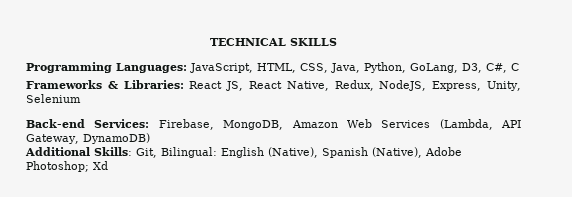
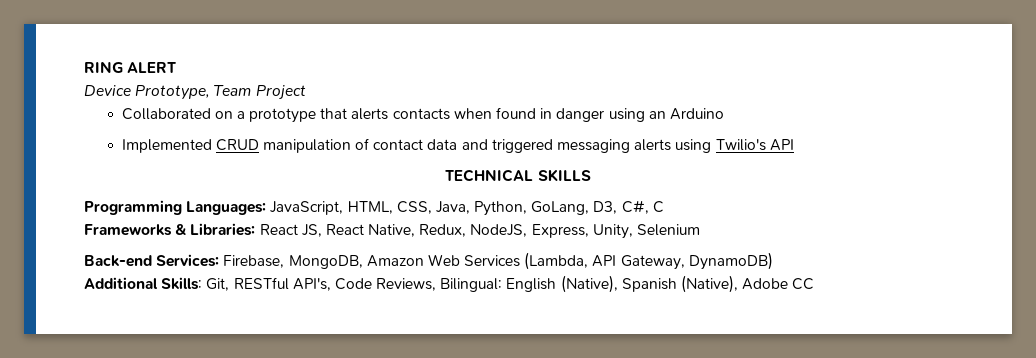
+ RING ALERT
+ Device Prototype, Team Project
+ Collaborated on a prototype that alerts contacts when found in danger using an Arduino
+ Implemented CRUD manipulation of contact data and triggered messaging alerts using Twilio's API
- Additional Skills: Git, Bilingual: English (Native), Spanish (Native), Adobe Photoshop; Xd
+ Additional Skills: Git, RESTful API's, Code Reviews, Bilingual: English (Native), Spanish (Native), Adobe CC

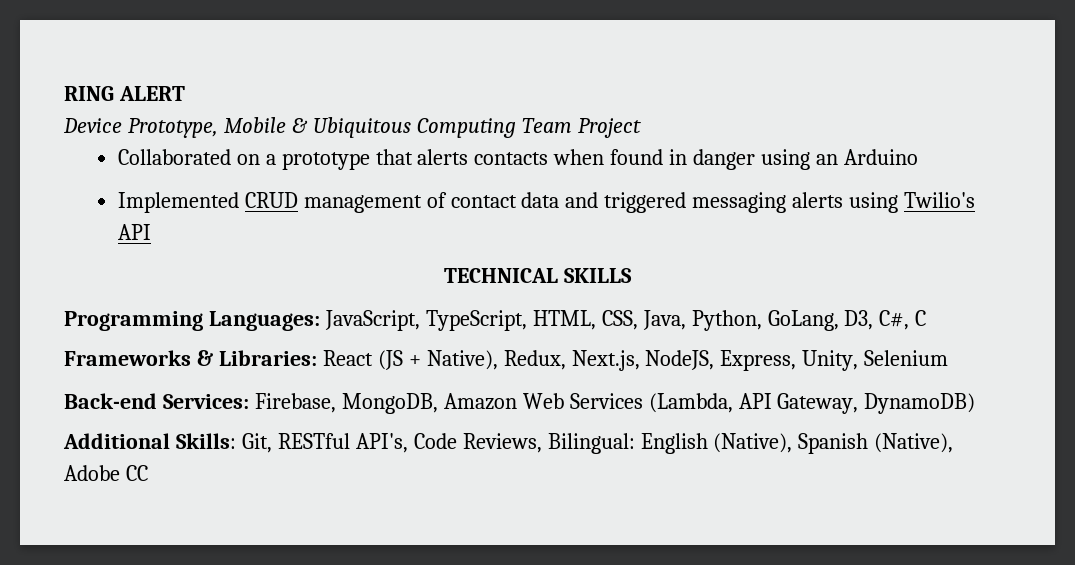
- Device Prototype, Team Project
+ Device Prototype, Mobile & Ubiquitous Computing Team Project
- Implemented CRUD manipulation of contact data and triggered messaging alerts using Twilio's API
+ Implemented CRUD management of contact data and triggered messaging alerts using Twilio's API
- Programming Languages: JavaScript, HTML, CSS, Java, Python, GoLang, D3, C#, C
+ Programming Languages: JavaScript, TypeScript, HTML, CSS, Java, Python, GoLang, D3, C#, C
- Frameworks & Libraries: React JS, React Native, Redux, NodeJS, Express, Unity, Selenium
+ Frameworks & Libraries: React (JS + Native), Redux, Next.js, NodeJS, Express, Unity, Selenium

